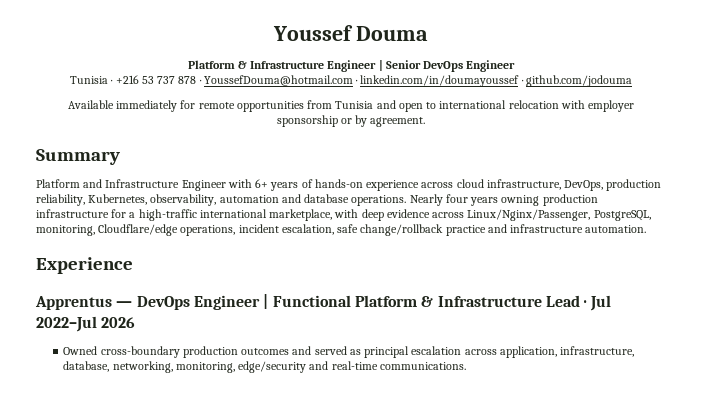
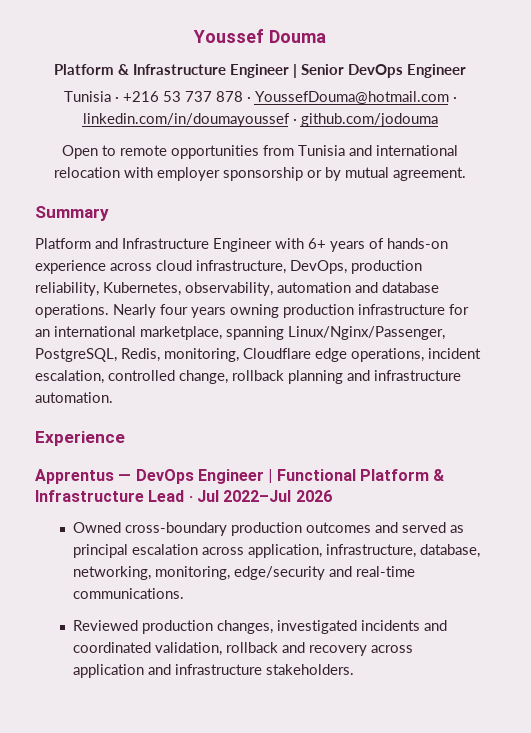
- Available immediately for remote opportunities from Tunisia and open to international relocation with employer sponsorship or by agreement.
+ Open to remote opportunities from Tunisia and international relocation with employer sponsorship or by mutual agreement.
- Nearly four years owning production infrastructure for a high-traffic international marketplace, with deep evidence across Linux/Nginx/Passenger, PostgreSQL, monitoring, Cloudflare/edge operations, incident escalation, safe change/rollback practice and infrastructure automation.
+ Nearly four years owning production infrastructure for an international marketplace, spanning Linux/Nginx/Passenger, PostgreSQL, Redis, monitoring, Cloudflare edge operations, incident escalation, controlled change, rollback planning and infrastructure automation.
+ Reviewed production changes, investigated incidents and coordinated validation, rollback and recovery across application and infrastructure stakeholders.

